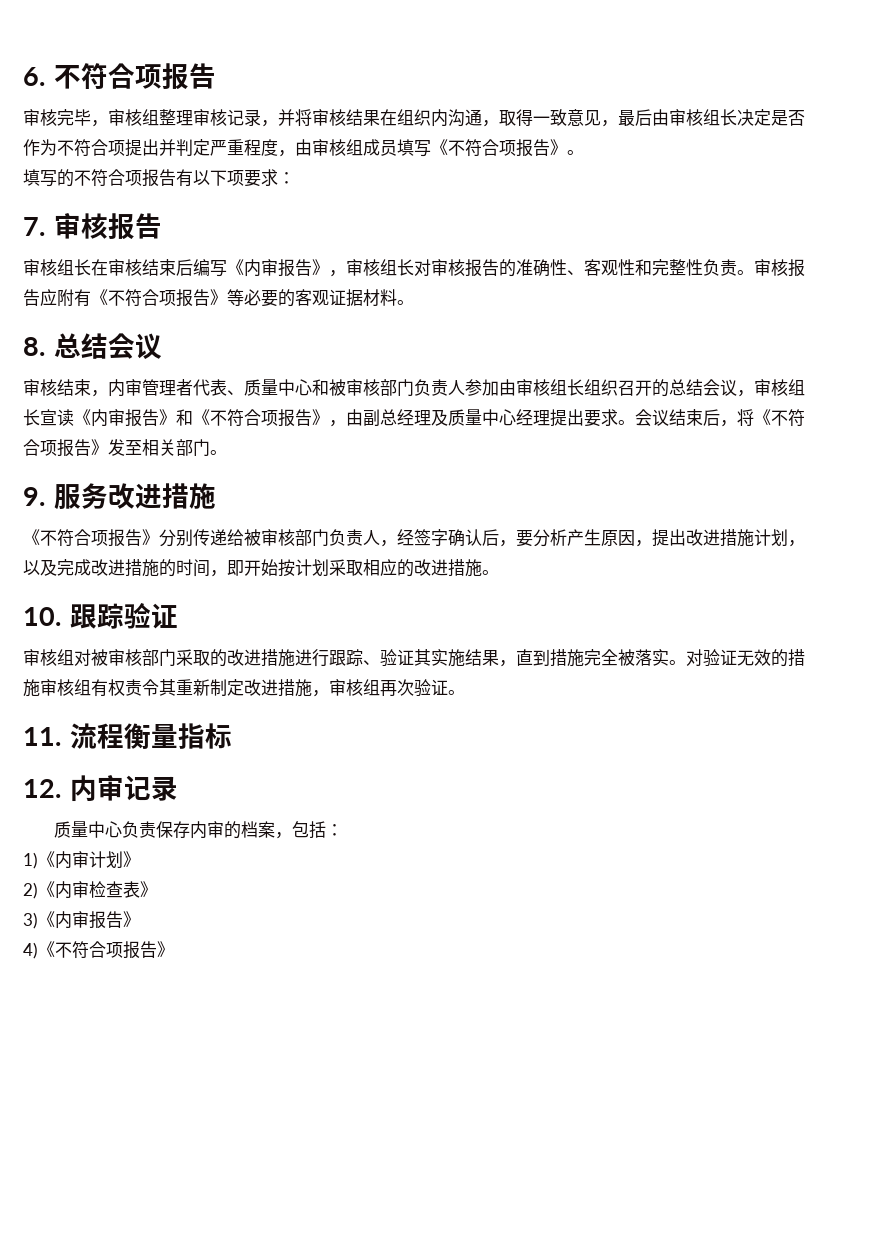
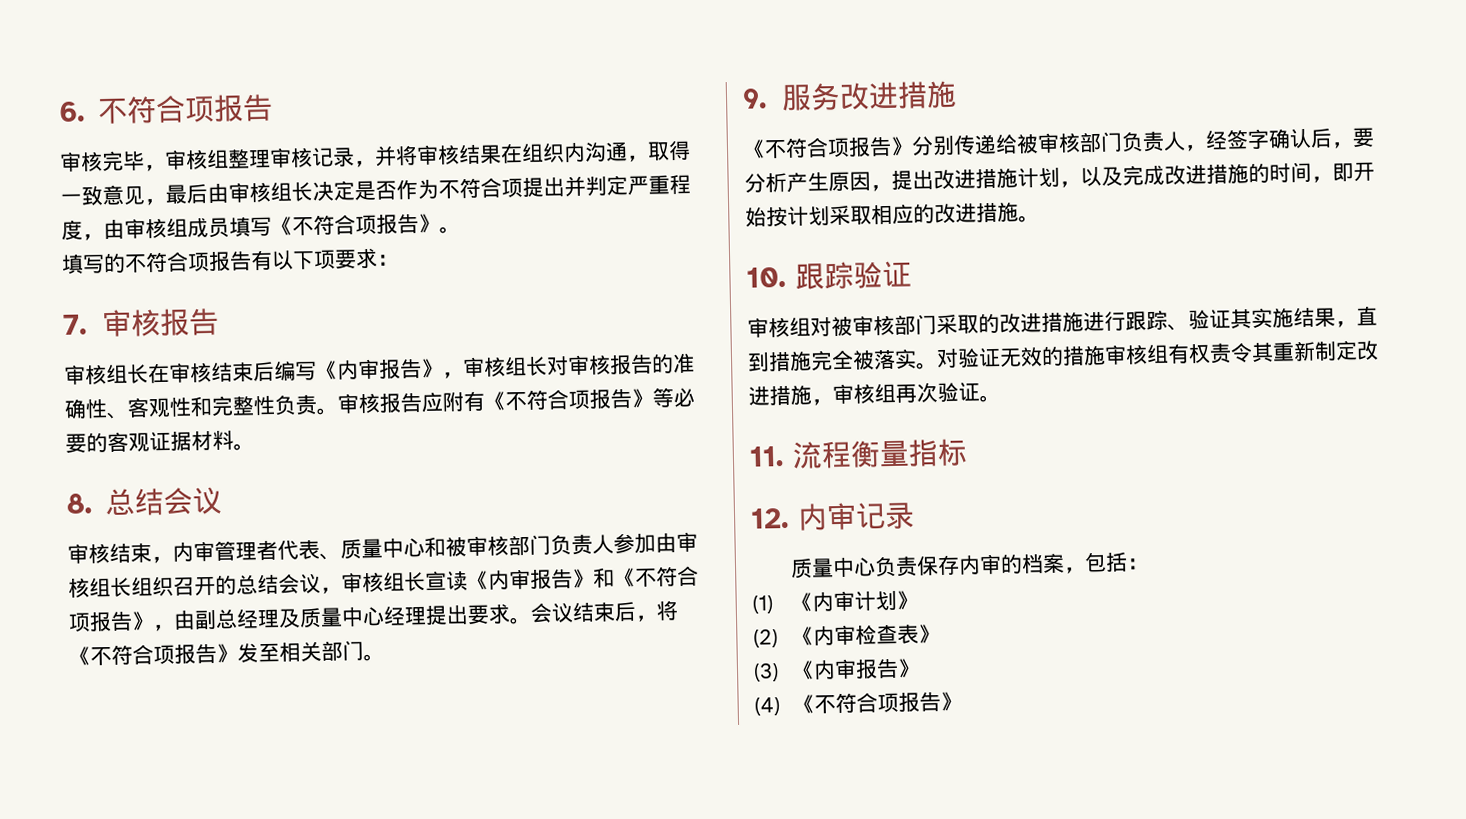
- 1)《内审计划》
+ (1)《内审计划》
- 2)《内审检查表》
+ (2)《内审检查表》
- 3)《内审报告》
+ (3)《内审报告》
- 4)《不符合项报告》
+ (4)《不符合项报告》

